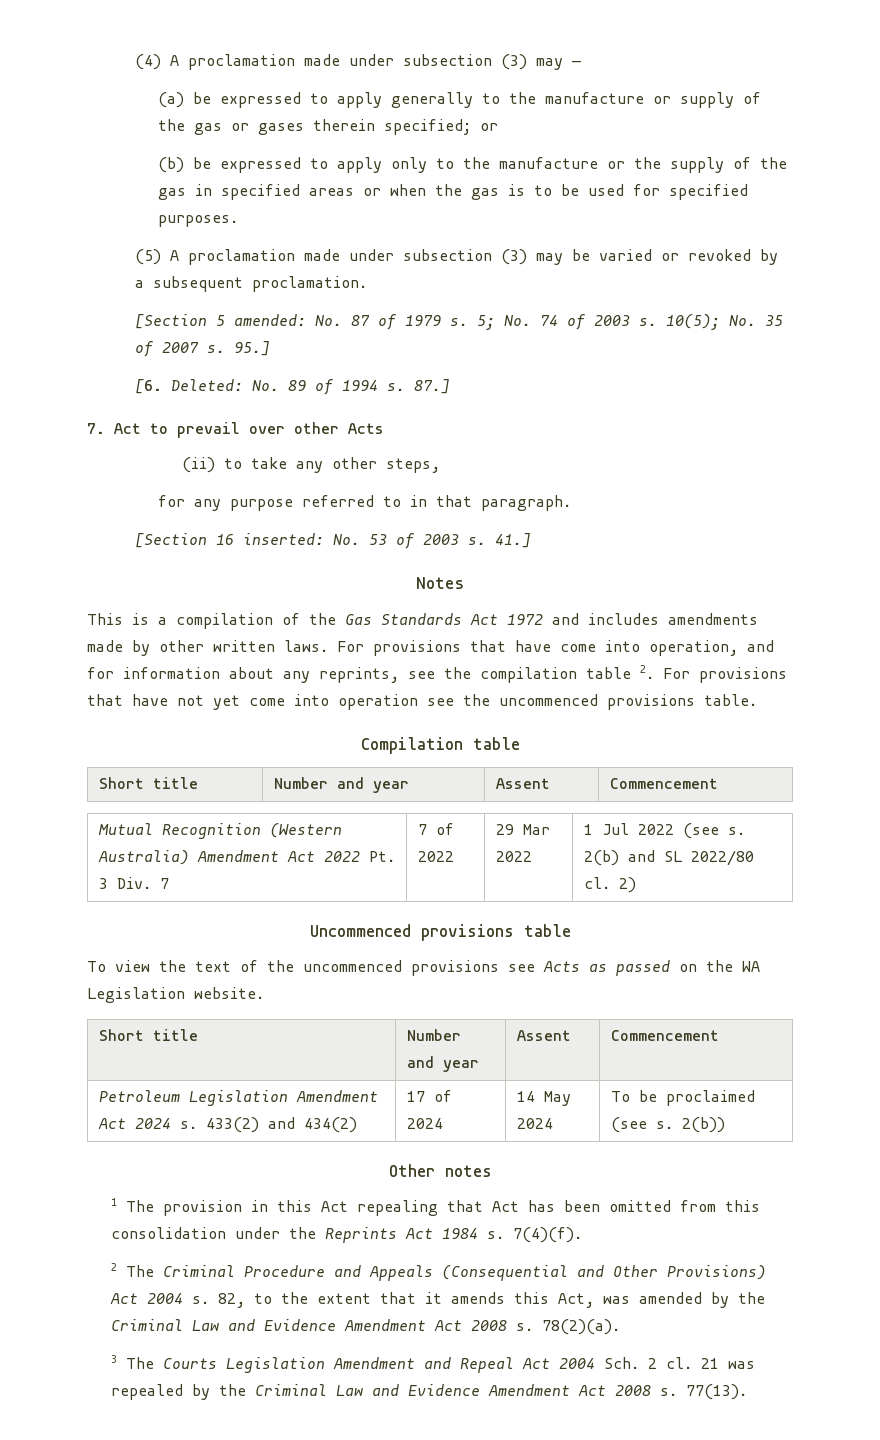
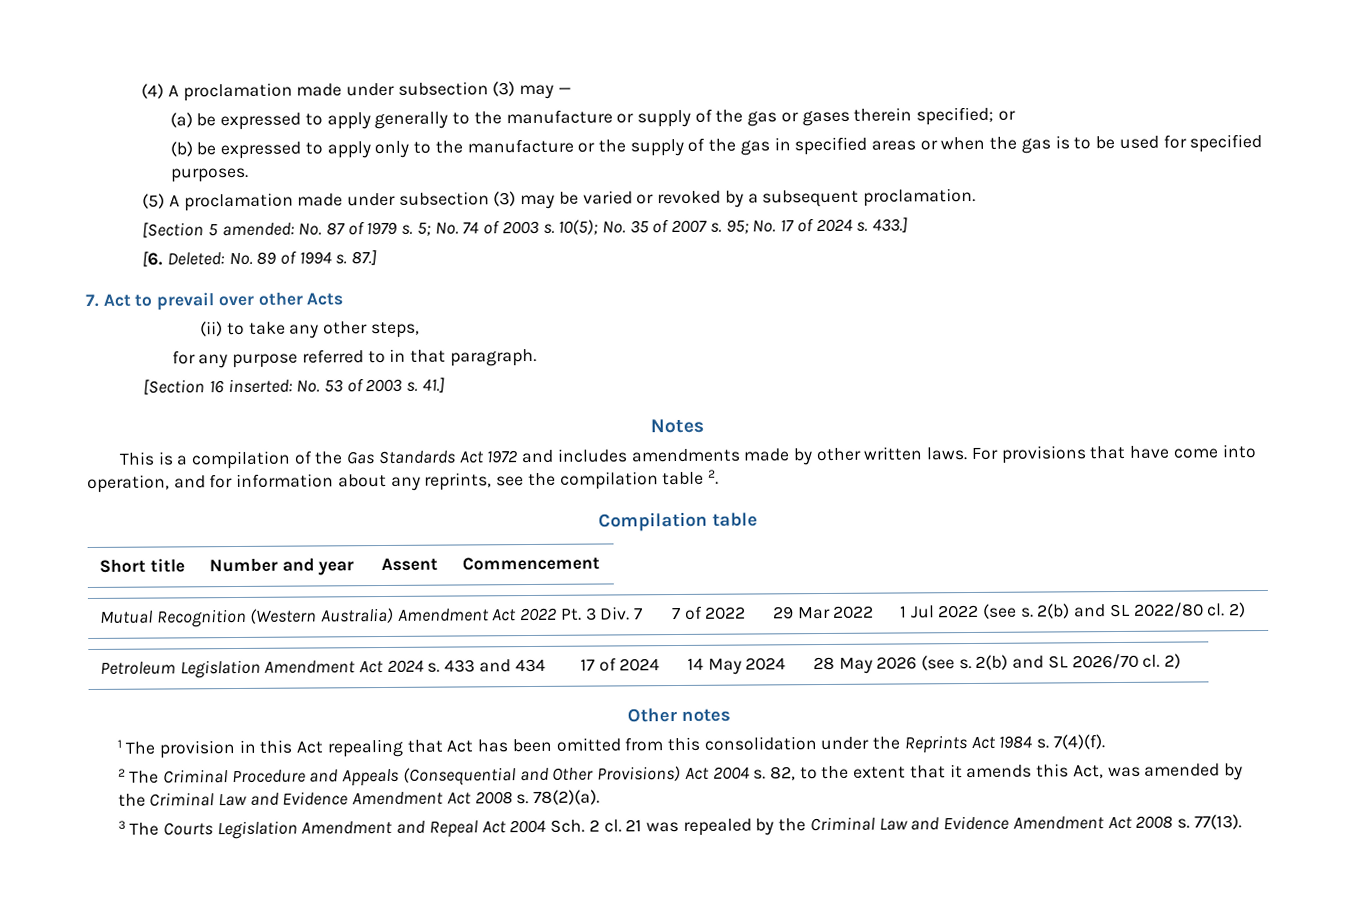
- 95.]
+ 95; No. 17 of 2024 s. 433.]
- For provisions that have come into operation, and for information about any reprints, see the compilation table 2. For provisions that have not yet come into operation see the uncommenced provisions table.
+ For provisions that have come into operation, and for information about any reprints, see the compilation table 2.
- Uncommenced provisions table
- To view the text of the uncommenced provisions see Acts as passed on the WA Legislation website.
- Short title | Number and year | Assent | Commencement
- Petroleum Legislation Amendment Act 2024 s. 433(2) and 434(2) | 17 of 2024 | 14 May 2024 | To be proclaimed (see s. 2(b))
+ Petroleum Legislation Amendment Act 2024 s. 433 and 434 | 17 of 2024 | 14 May 2024 | 28 May 2026 (see s. 2(b) and SL 2026/70 cl. 2)

